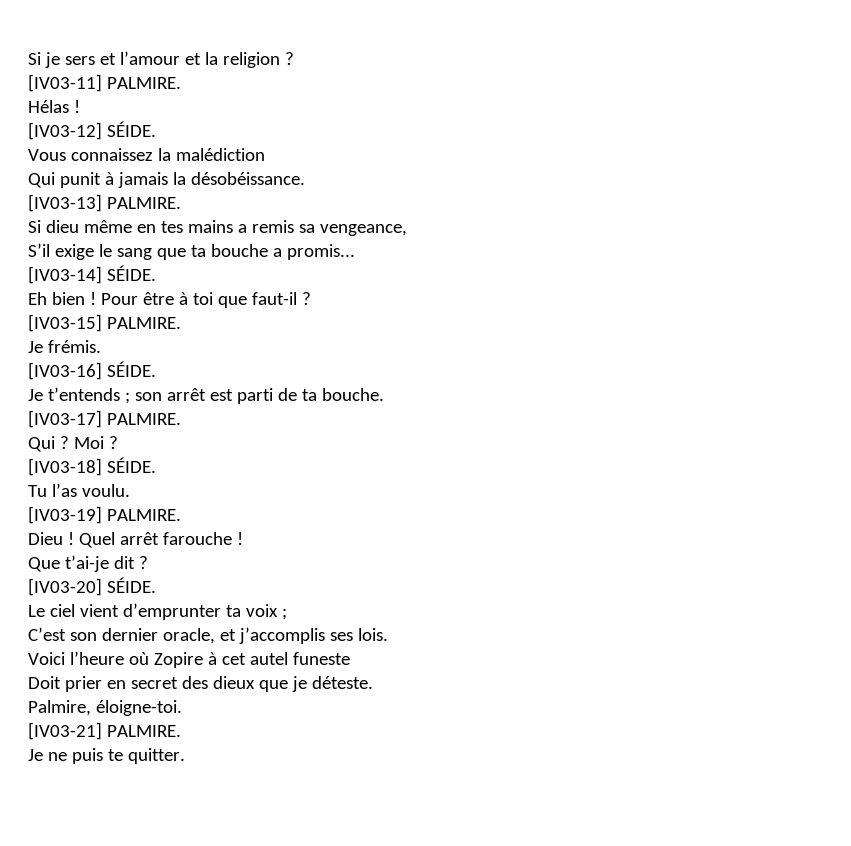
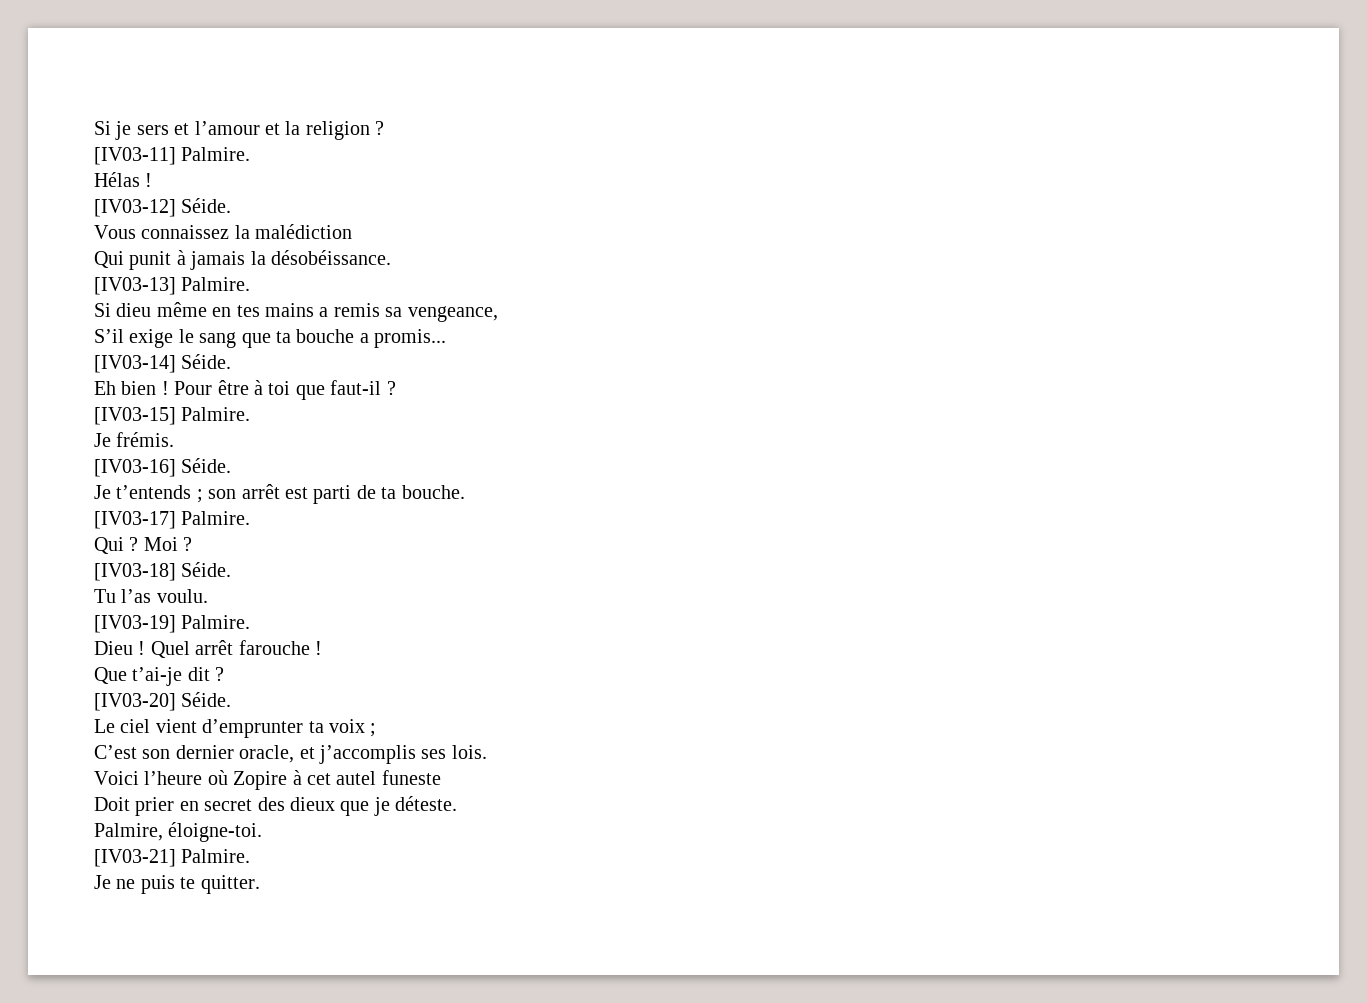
- [IV03-11] PALMIRE.
+ [IV03-11] Palmire.
- [IV03-12] SÉIDE.
+ [IV03-12] Séide.
- [IV03-13] PALMIRE.
+ [IV03-13] Palmire.
- [IV03-14] SÉIDE.
+ [IV03-14] Séide.
- [IV03-15] PALMIRE.
+ [IV03-15] Palmire.
- [IV03-16] SÉIDE.
+ [IV03-16] Séide.
- [IV03-17] PALMIRE.
+ [IV03-17] Palmire.
- [IV03-18] SÉIDE.
+ [IV03-18] Séide.
- [IV03-19] PALMIRE.
+ [IV03-19] Palmire.
- [IV03-20] SÉIDE.
+ [IV03-20] Séide.
- [IV03-21] PALMIRE.
+ [IV03-21] Palmire.

